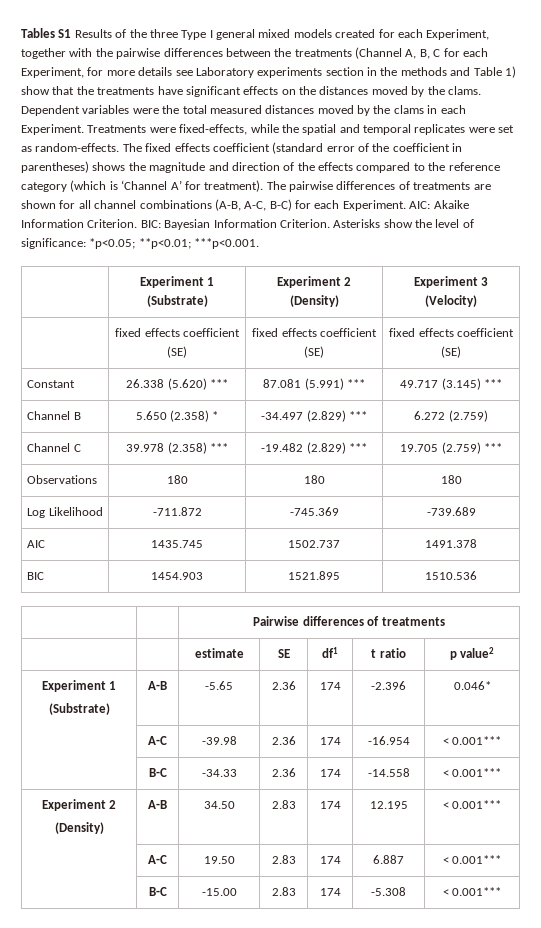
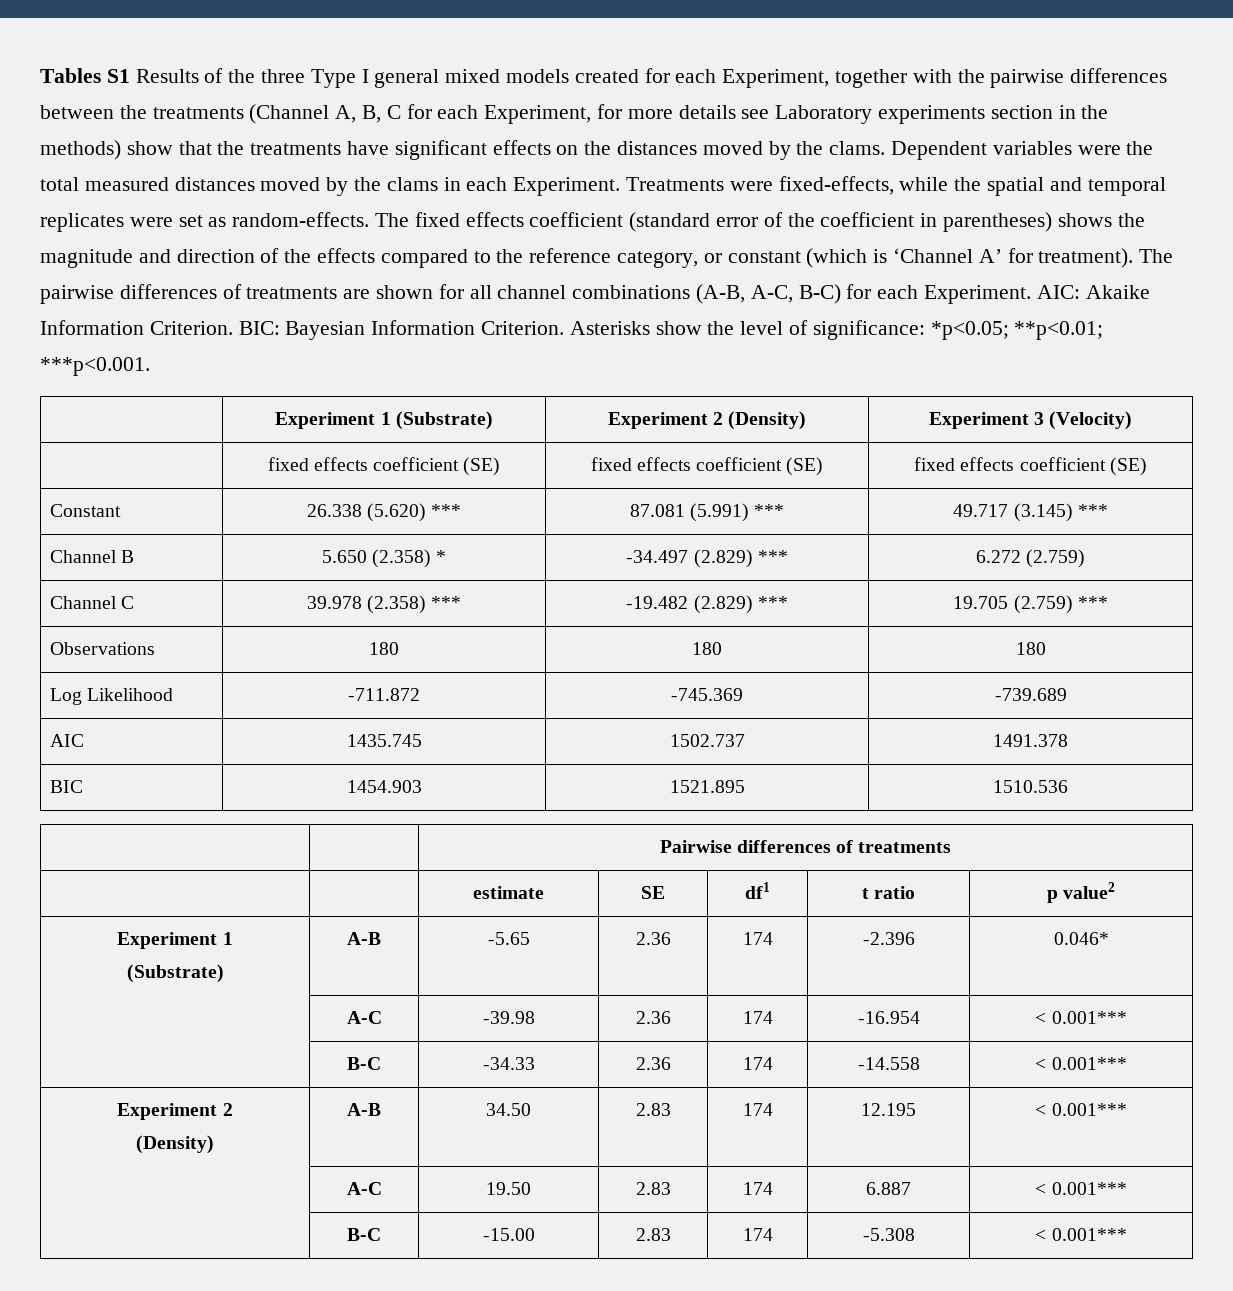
- Tables S1 Results of the three Type I general mixed models created for each Experiment, together with the pairwise differences between the treatments (Channel A, B, C for each Experiment, for more details see Laboratory experiments section in the methods and Table 1) show that the treatments have significant effects on the distances moved by the clams.
+ Tables S1 Results of the three Type I general mixed models created for each Experiment, together with the pairwise differences between the treatments (Channel A, B, C for each Experiment, for more details see Laboratory experiments section in the methods) show that the treatments have significant effects on the distances moved by the clams.
- The fixed effects coefficient (standard error of the coefficient in parentheses) shows the magnitude and direction of the effects compared to the reference category (which is ‘Channel A’ for treatment).
+ The fixed effects coefficient (standard error of the coefficient in parentheses) shows the magnitude and direction of the effects compared to the reference category, or constant (which is ‘Channel A’ for treatment).

